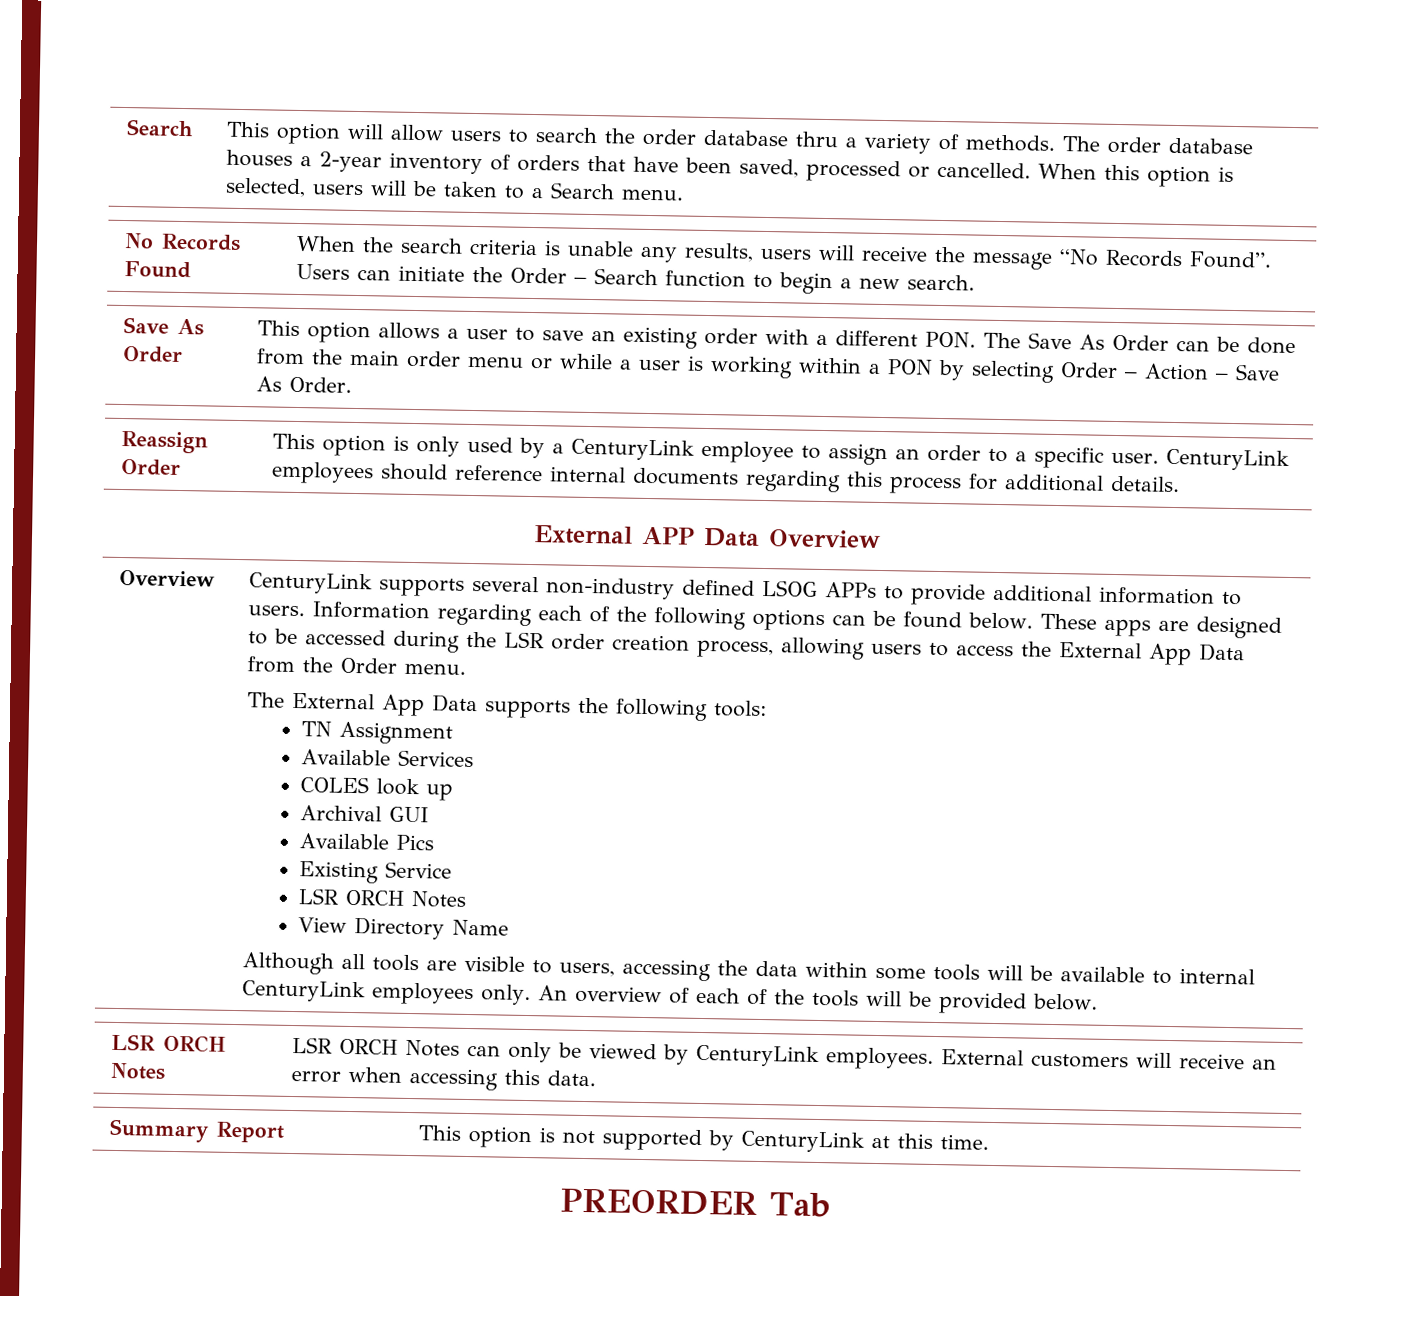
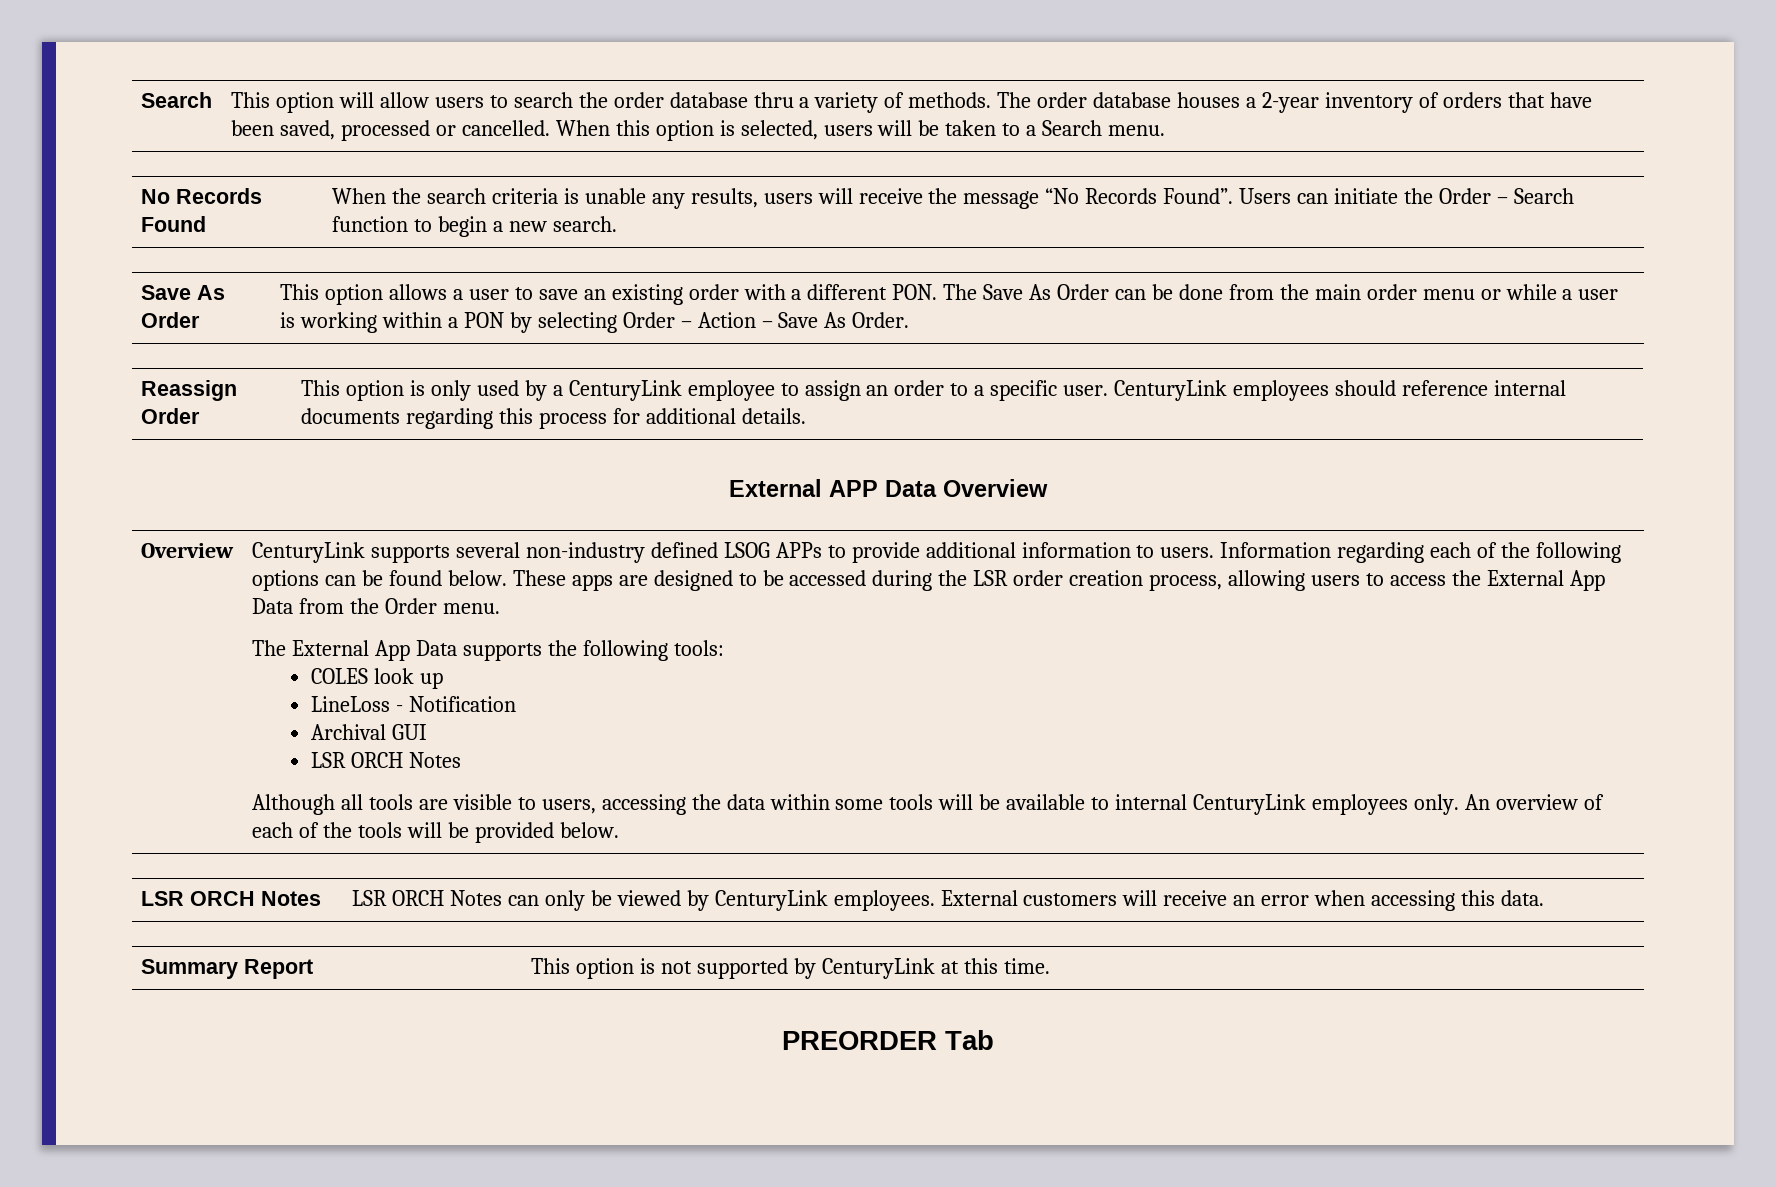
- TN Assignment
- Available Services
+ LineLoss - Notification
  Archival GUI
- Available Pics
- Existing Service
  LSR ORCH Notes
- View Directory Name

